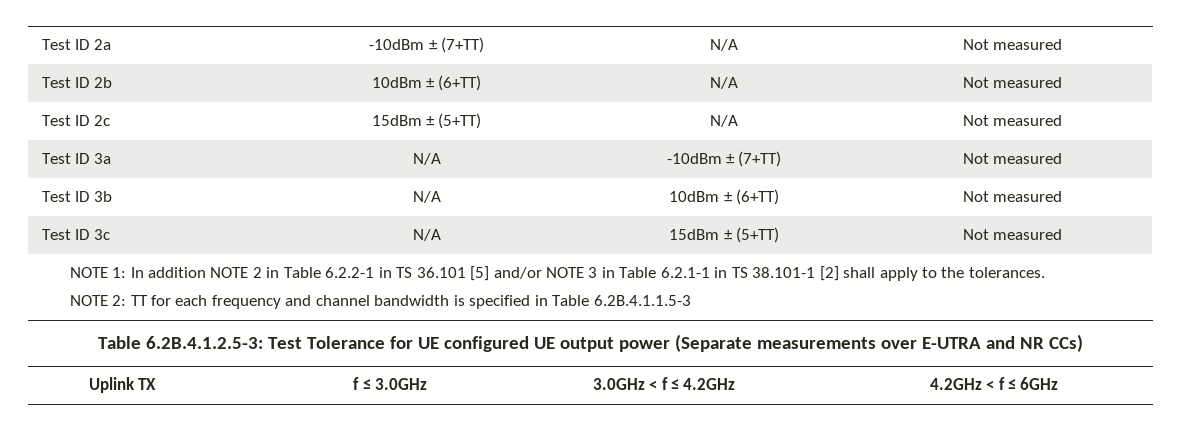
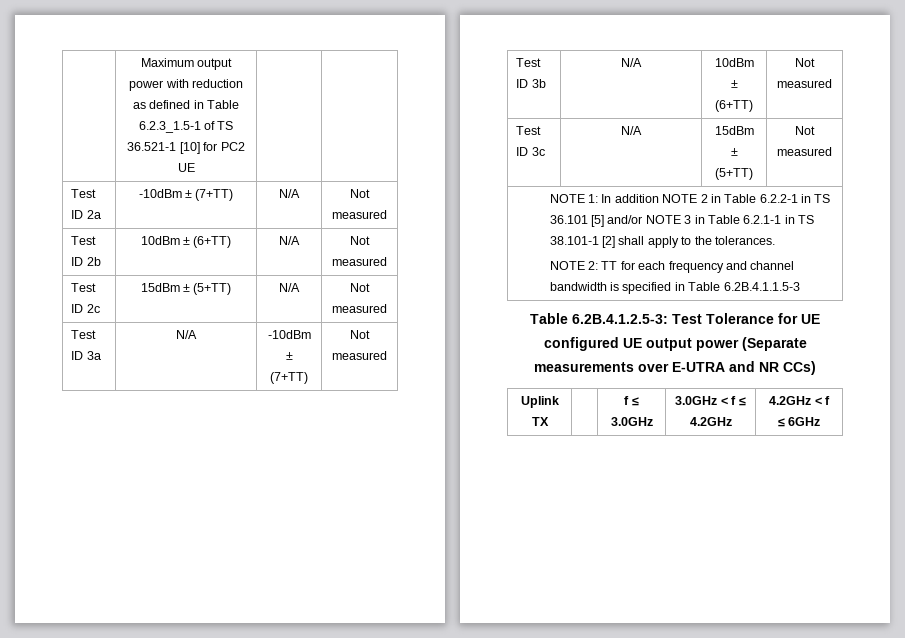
+ | Maximum output power with reduction as defined in Table 6.2.3_1.5-1 of TS 36.521-1 [10] for PC2 UE | |

